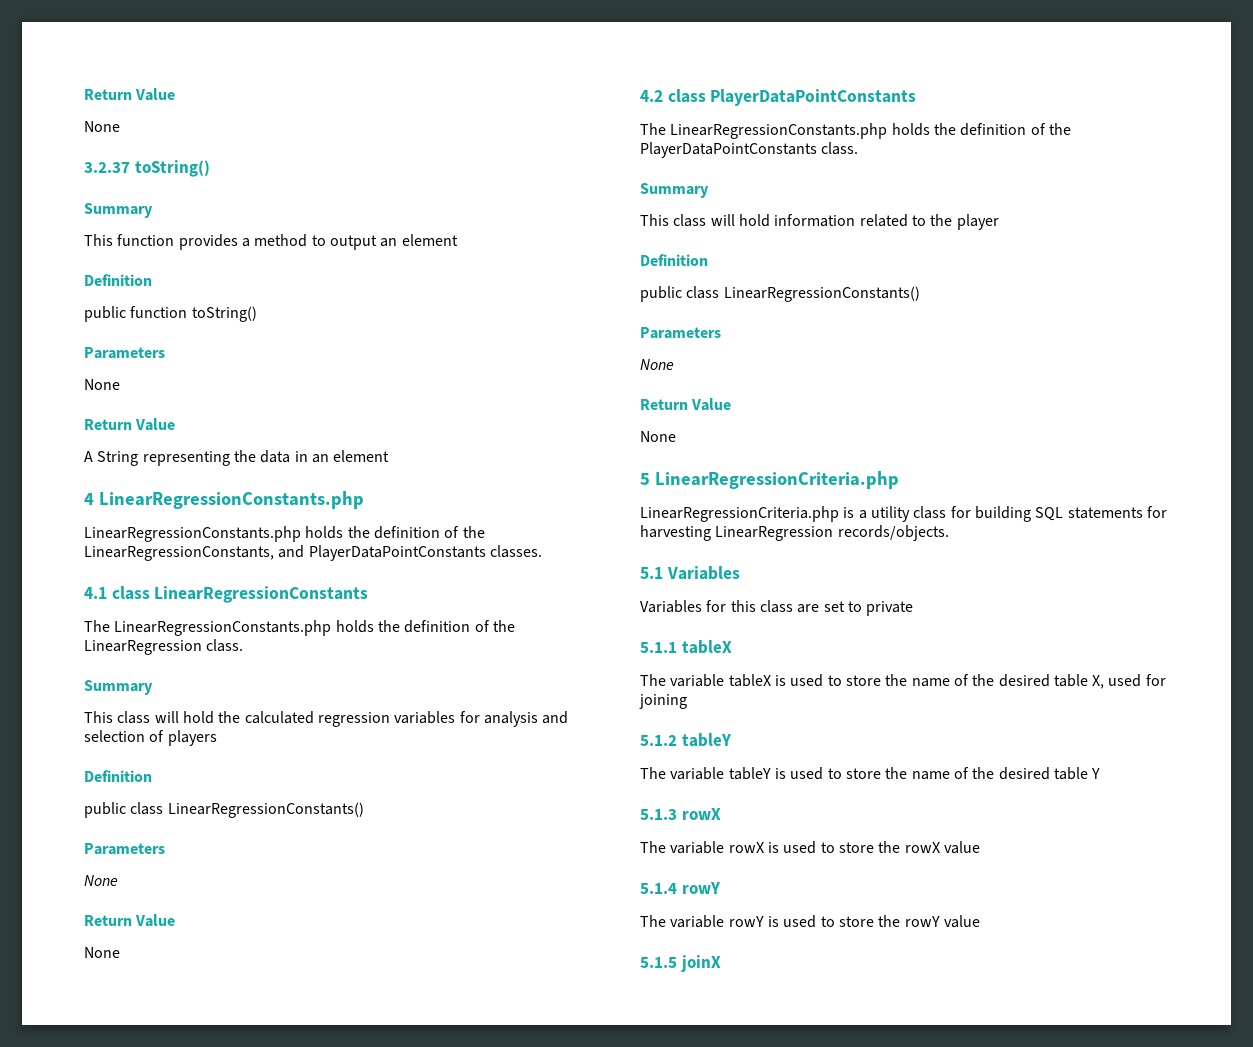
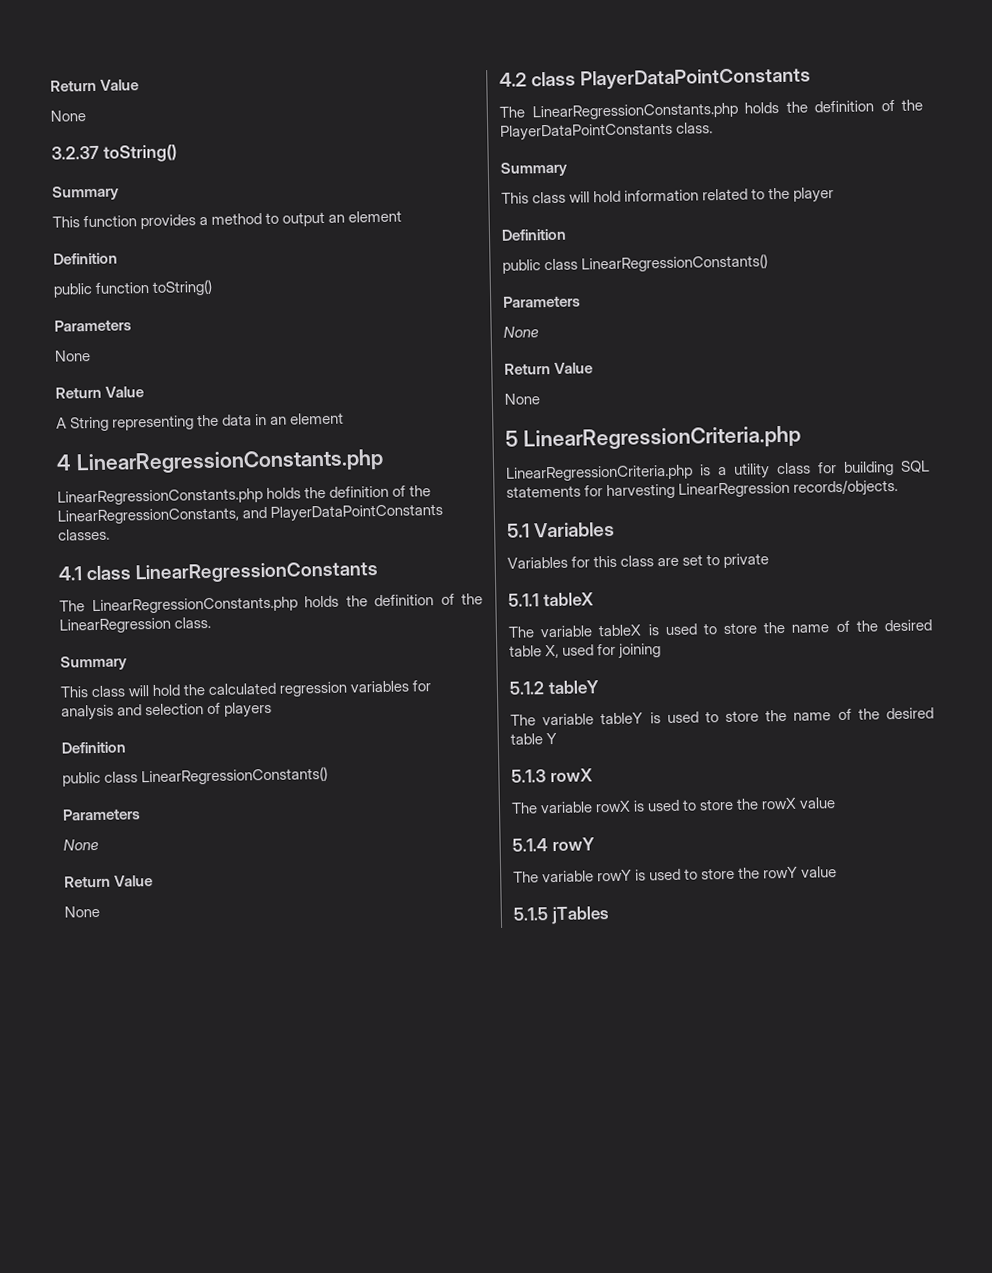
- 5.1.5 joinX
+ 5.1.5 jTables

